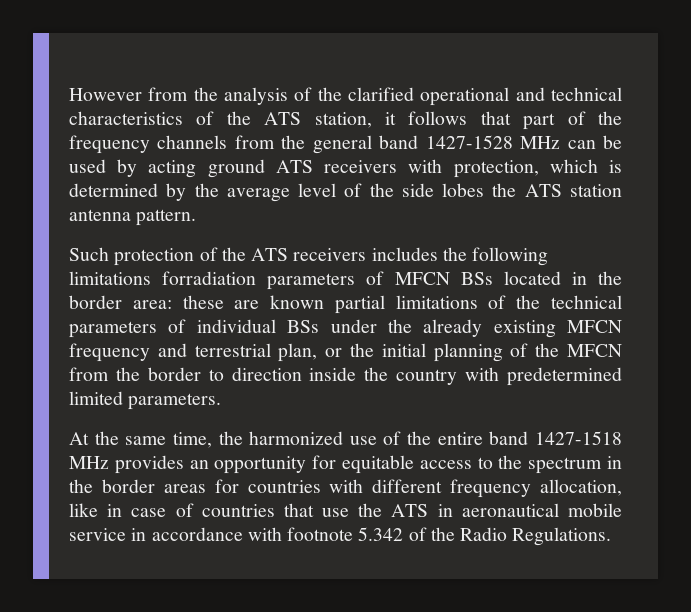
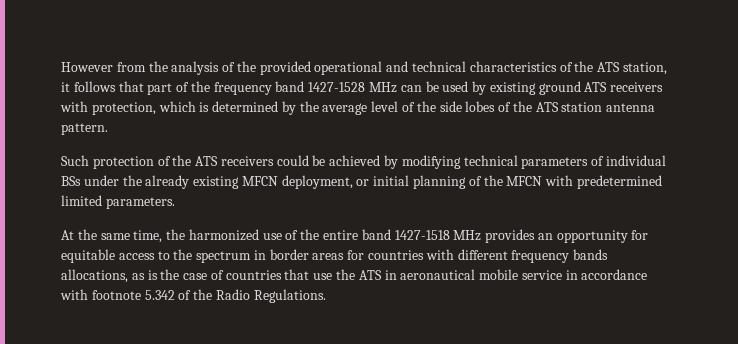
- However from the analysis of the clarified operational and technical characteristics of the ATS station, it follows that part of the frequency channels from the general band 1427-1528 MHz can be used by acting ground ATS receivers with protection, which is determined by the average level of the side lobes the ATS station antenna pattern.
+ However from the analysis of the provided operational and technical characteristics of the ATS station, it follows that part of the frequency band 1427-1528 MHz can be used by existing ground ATS receivers with protection, which is determined by the average level of the side lobes of the ATS station antenna pattern.
- Such protection of the ATS receivers includes the following limitations forradiation parameters of MFCN BSs located in the border area: these are known partial limitations of the technical parameters of individual BSs under the already existing MFCN frequency and terrestrial plan, or the initial planning of the MFCN from the border to direction inside the country with predetermined limited parameters.
+ Such protection of the ATS receivers could be achieved by modifying technical parameters of individual BSs under the already existing MFCN deployment, or initial planning of the MFCN with predetermined limited parameters.
- At the same time, the harmonized use of the entire band 1427-1518 MHz provides an opportunity for equitable access to the spectrum in the border areas for countries with different frequency allocation, like in case of countries that use the ATS in aeronautical mobile service in accordance with footnote 5.342 of the Radio Regulations.
+ At the same time, the harmonized use of the entire band 1427-1518 MHz provides an opportunity for equitable access to the spectrum in border areas for countries with different frequency bands allocations, as is the case of countries that use the ATS in aeronautical mobile service in accordance with footnote 5.342 of the Radio Regulations.

